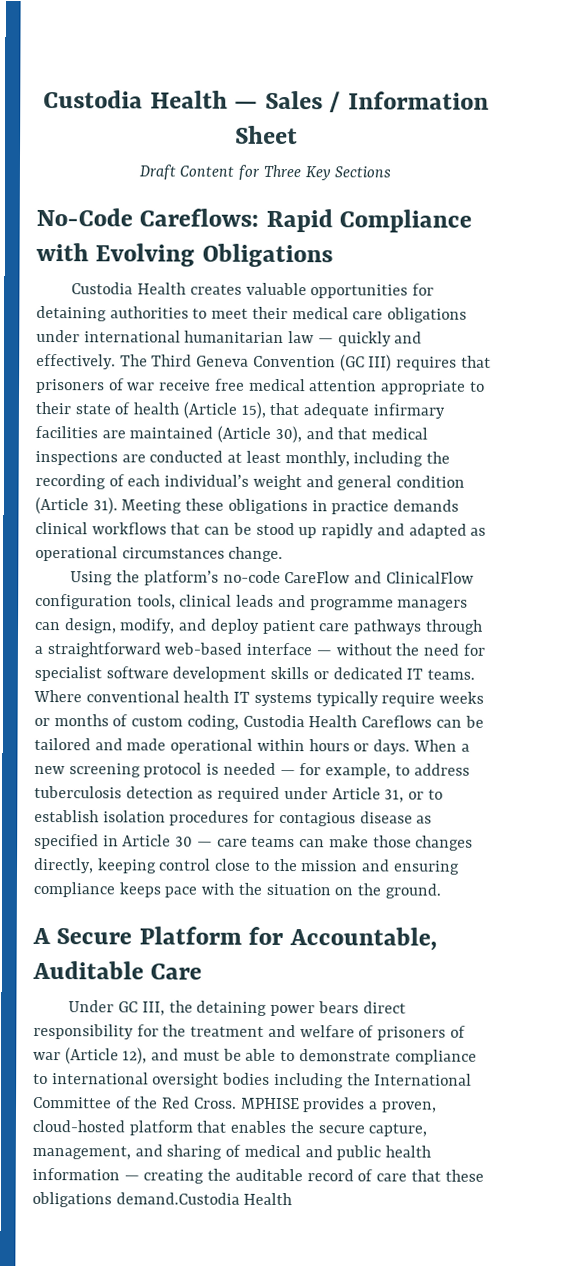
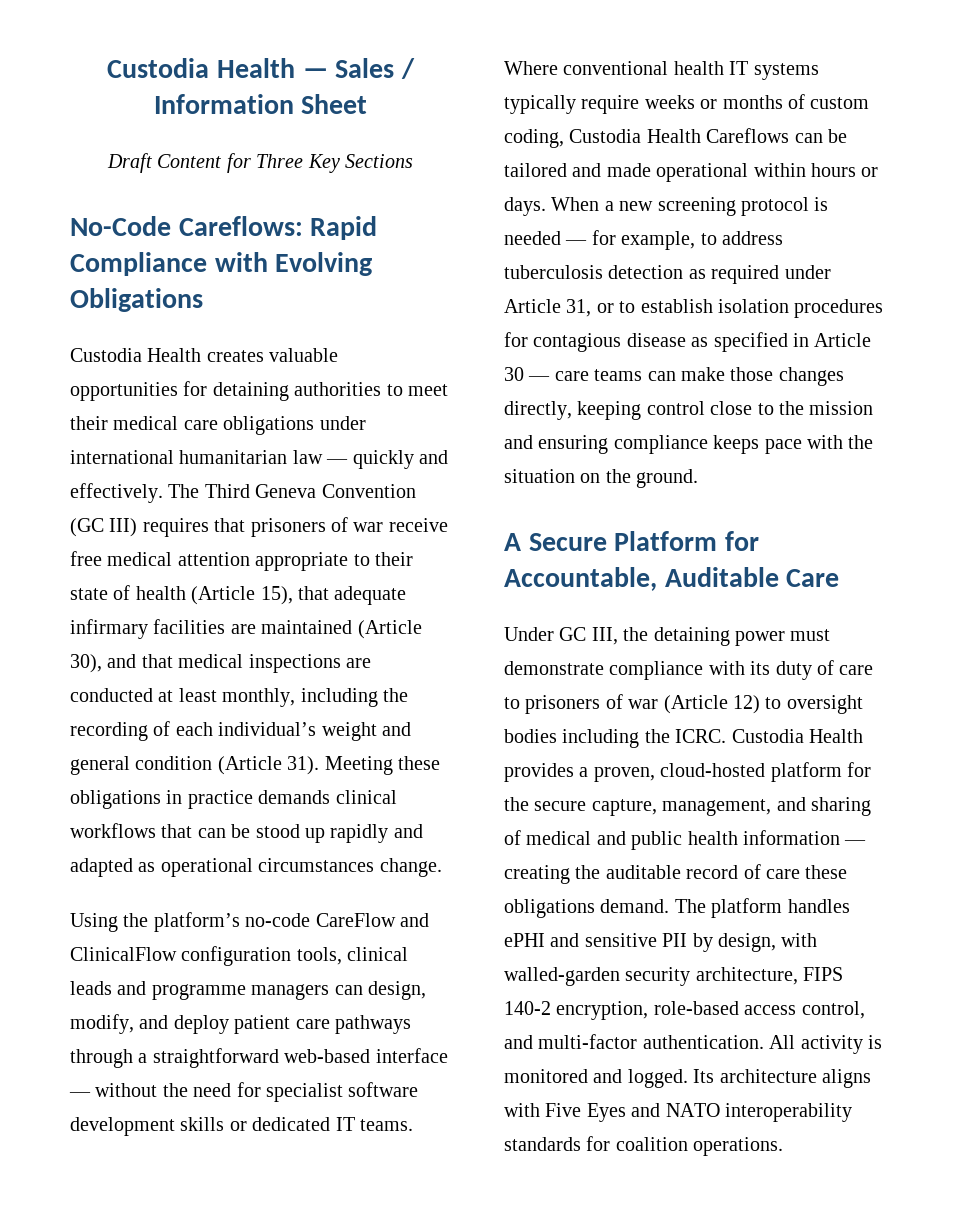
- Under GC III, the detaining power bears direct responsibility for the treatment and welfare of prisoners of war (Article 12), and must be able to demonstrate compliance to international oversight bodies including the International Committee of the Red Cross. MPHISE provides a proven, cloud-hosted platform that enables the secure capture, management, and sharing of medical and public health information — creating the auditable record of care that these obligations demand.Custodia Health
+ Under GC III, the detaining power must demonstrate compliance with its duty of care to prisoners of war (Article 12) to oversight bodies including the ICRC. Custodia Health provides a proven, cloud-hosted platform for the secure capture, management, and sharing of medical and public health information — creating the auditable record of care these obligations demand. The platform handles ePHI and sensitive PII by design, with walled-garden security architecture, FIPS 140-2 encryption, role-based access control, and multi-factor authentication. All activity is monitored and logged. Its architecture aligns with Five Eyes and NATO interoperability standards for coalition operations.

